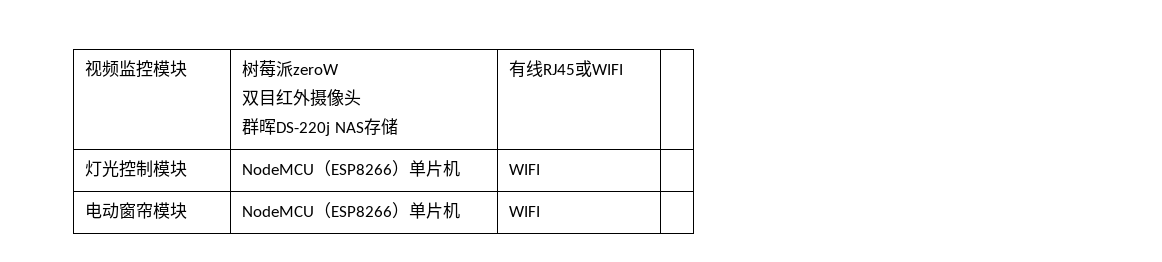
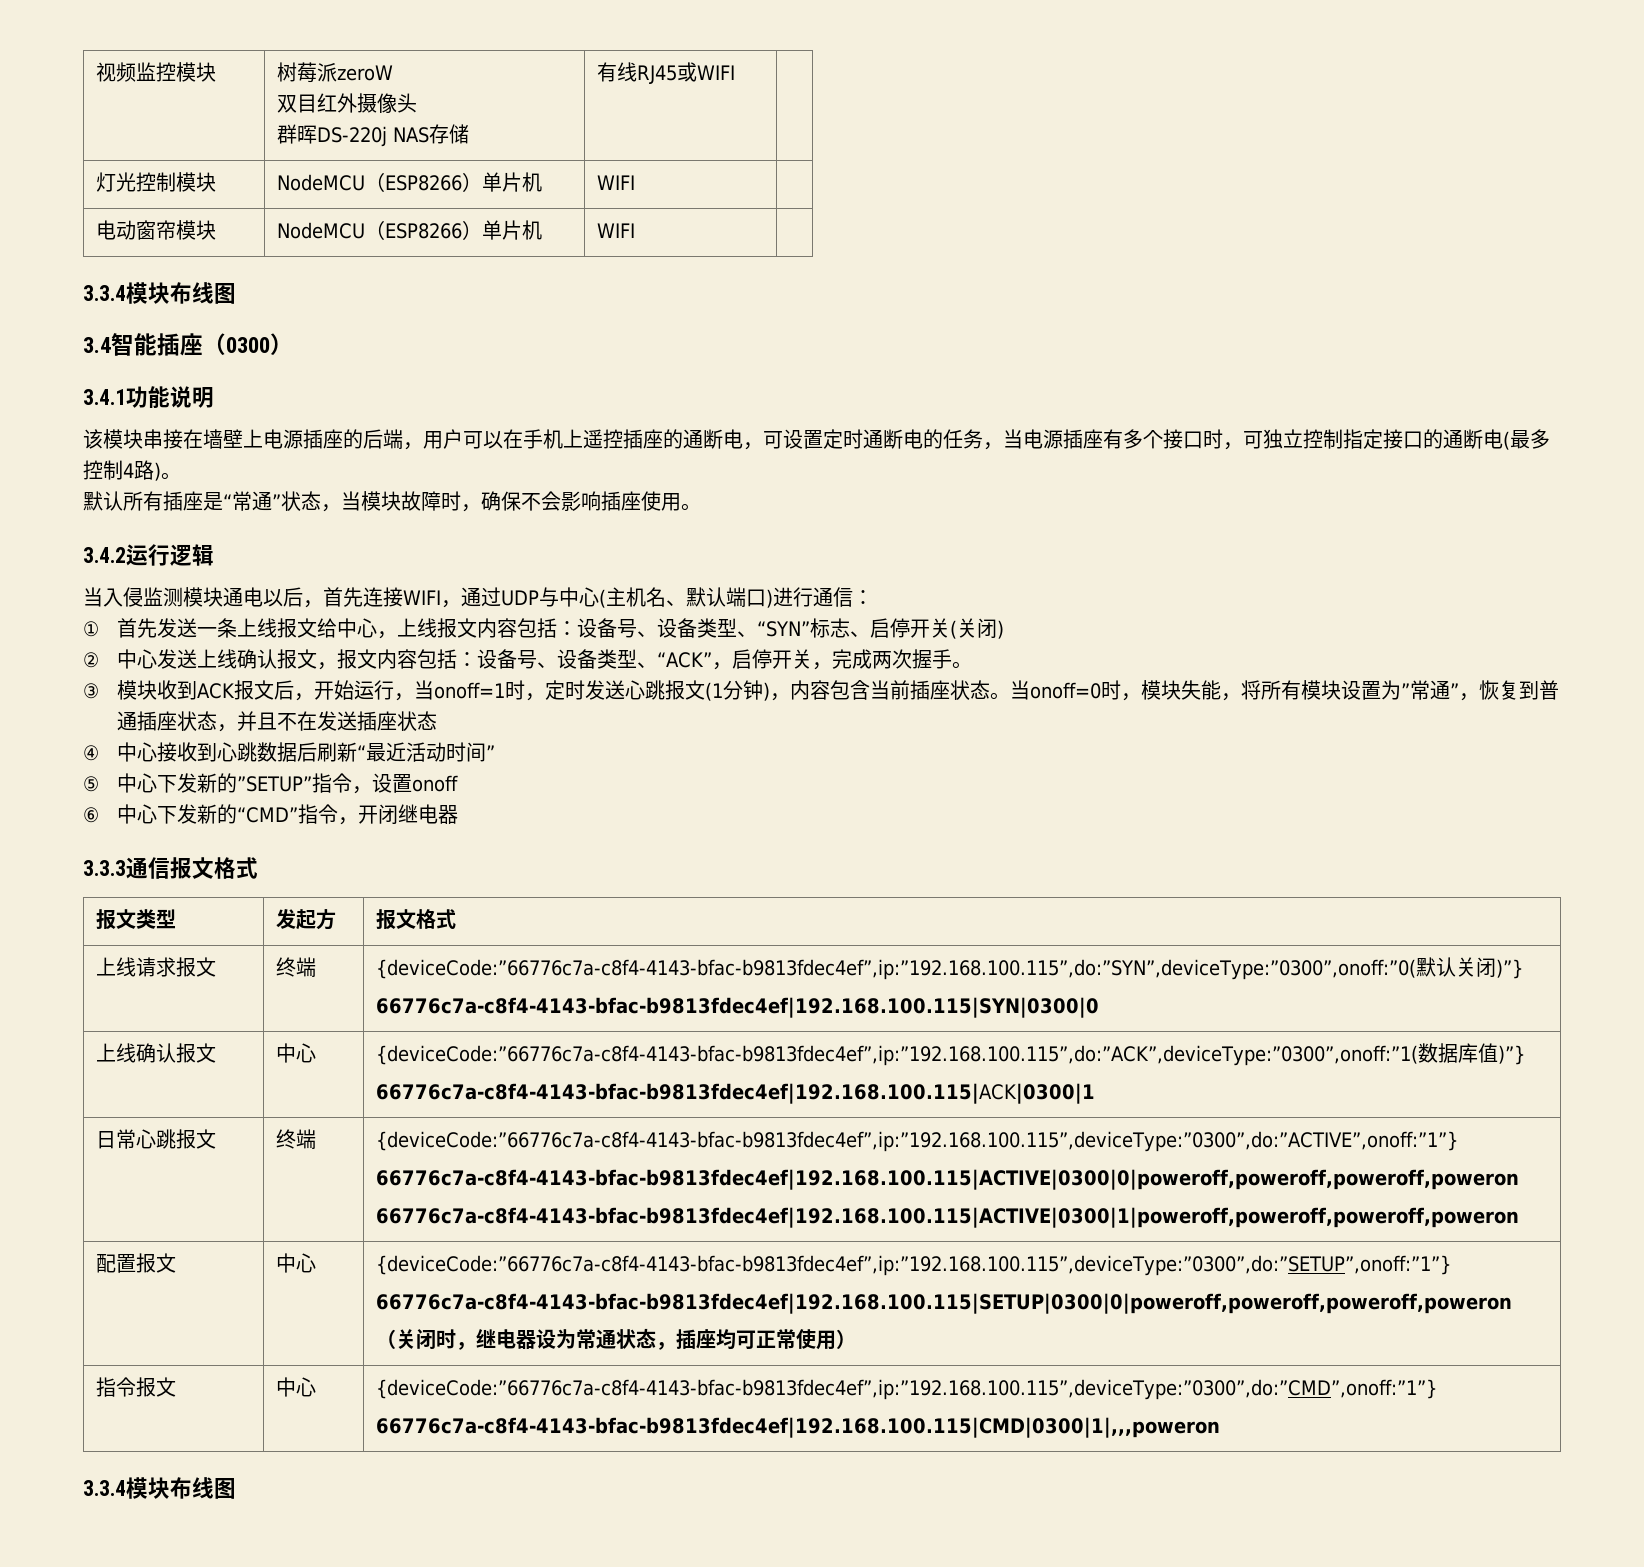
  电动窗帘模块 | NodeMCU（ESP8266）单片机 | WIFI |
+ 3.3.4模块布线图
+ 3.4智能插座（0300）
+ 3.4.1功能说明
+ 该模块串接在墙壁上电源插座的后端，用户可以在手机上遥控插座的通断电，可设置定时通断电的任务，当电源插座有多个接口时，可独立控制指定接口的通断电(最多控制4路)。
+ 默认所有插座是“常通”状态，当模块故障时，确保不会影响插座使用。
+ 3.4.2运行逻辑
+ 当入侵监测模块通电以后，首先连接WIFI，通过UDP与中心(主机名、默认端口)进行通信：
+ ①首先发送一条上线报文给中心，上线报文内容包括：设备号、设备类型、“SYN”标志、启停开关(关闭)
+ ②中心发送上线确认报文，报文内容包括：设备号、设备类型、“ACK”，启停开关，完成两次握手。
+ ③模块收到ACK报文后，开始运行，当onoff=1时，定时发送心跳报文(1分钟)，内容包含当前插座状态。当onoff=0时，模块失能，将所有模块设置为”常通”，恢复到普通插座状态，并且不在发送插座状态
+ ④中心接收到心跳数据后刷新“最近活动时间”
+ ⑤中心下发新的”SETUP”指令，设置onoff
+ ⑥中心下发新的“CMD”指令，开闭继电器
+ 3.3.3通信报文格式
+ 报文类型 | 发起方 | 报文格式
+ 上线请求报文 | 终端 | {deviceCode:”66776c7a-c8f4-4143-bfac-b9813fdec4ef”,ip:”192.168.100.115”,do:”SYN”,deviceType:”0300”,onoff:”0(默认关闭)”}
+ 66776c7a-c8f4-4143-bfac-b9813fdec4ef|192.168.100.115|SYN|0300|0
+ 上线确认报文 | 中心 | {deviceCode:”66776c7a-c8f4-4143-bfac-b9813fdec4ef”,ip:”192.168.100.115”,do:”ACK”,deviceType:”0300”,onoff:”1(数据库值)”}
+ 66776c7a-c8f4-4143-bfac-b9813fdec4ef|192.168.100.115|ACK|0300|1
+ 日常心跳报文 | 终端 | {deviceCode:”66776c7a-c8f4-4143-bfac-b9813fdec4ef”,ip:”192.168.100.115”,deviceType:”0300”,do:”ACTIVE”,onoff:”1”}
+ 66776c7a-c8f4-4143-bfac-b9813fdec4ef|192.168.100.115|ACTIVE|0300|0|poweroff,poweroff,poweroff,poweron
+ 66776c7a-c8f4-4143-bfac-b9813fdec4ef|192.168.100.115|ACTIVE|0300|1|poweroff,poweroff,poweroff,poweron
+ 配置报文 | 中心 | {deviceCode:”66776c7a-c8f4-4143-bfac-b9813fdec4ef”,ip:”192.168.100.115”,deviceType:”0300”,do:”SETUP”,onoff:”1”}
+ 66776c7a-c8f4-4143-bfac-b9813fdec4ef|192.168.100.115|SETUP|0300|0|poweroff,poweroff,poweroff,poweron
+ （关闭时，继电器设为常通状态，插座均可正常使用）
+ 指令报文 | 中心 | {deviceCode:”66776c7a-c8f4-4143-bfac-b9813fdec4ef”,ip:”192.168.100.115”,deviceType:”0300”,do:”CMD”,onoff:”1”}
+ 66776c7a-c8f4-4143-bfac-b9813fdec4ef|192.168.100.115|CMD|0300|1|,,,poweron
+ 3.3.4模块布线图

